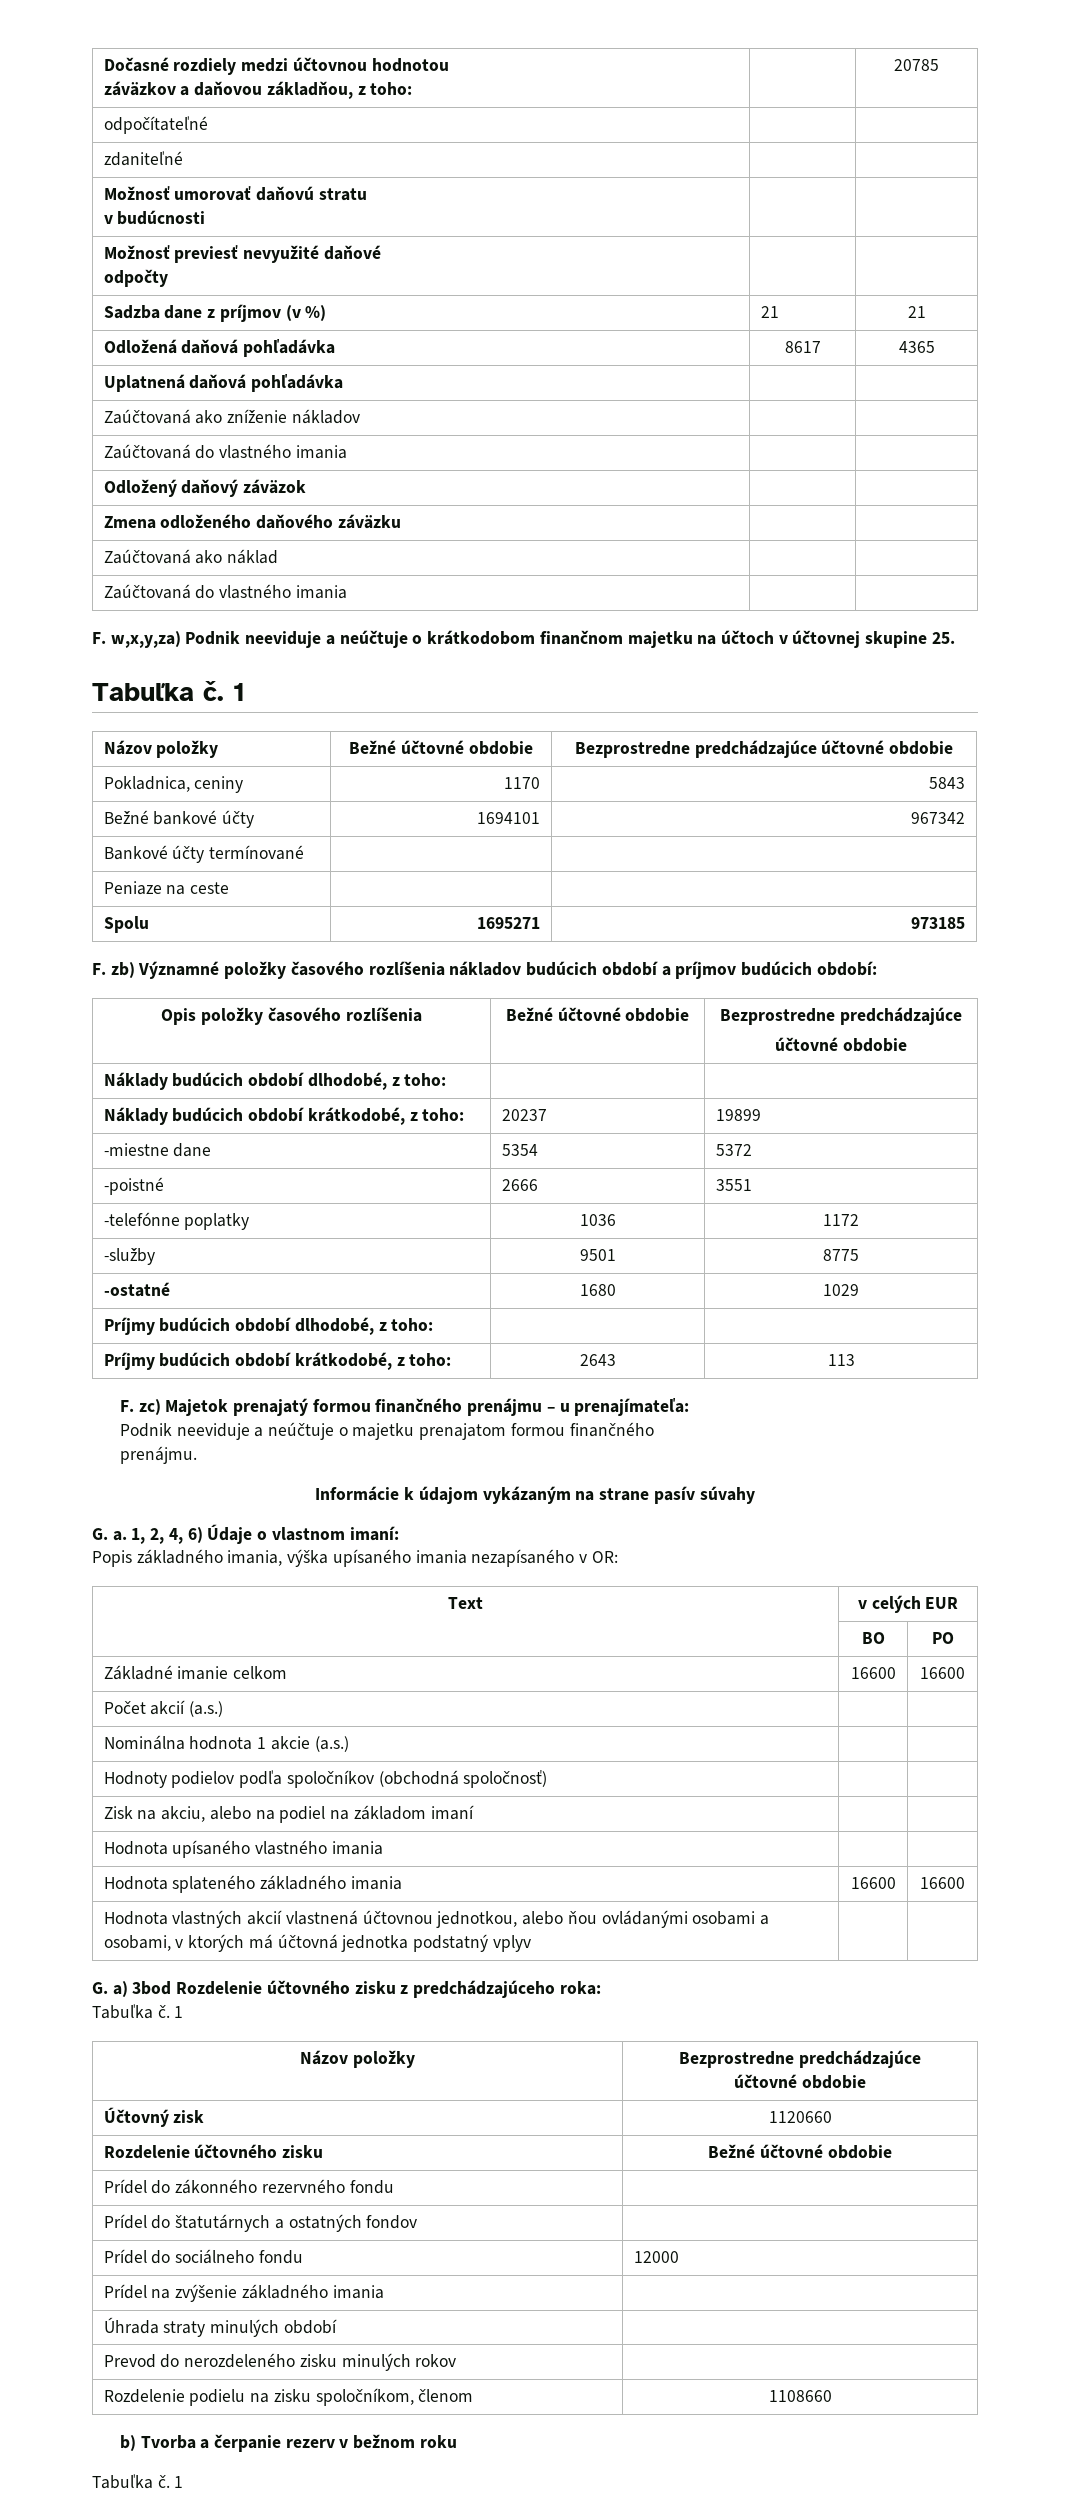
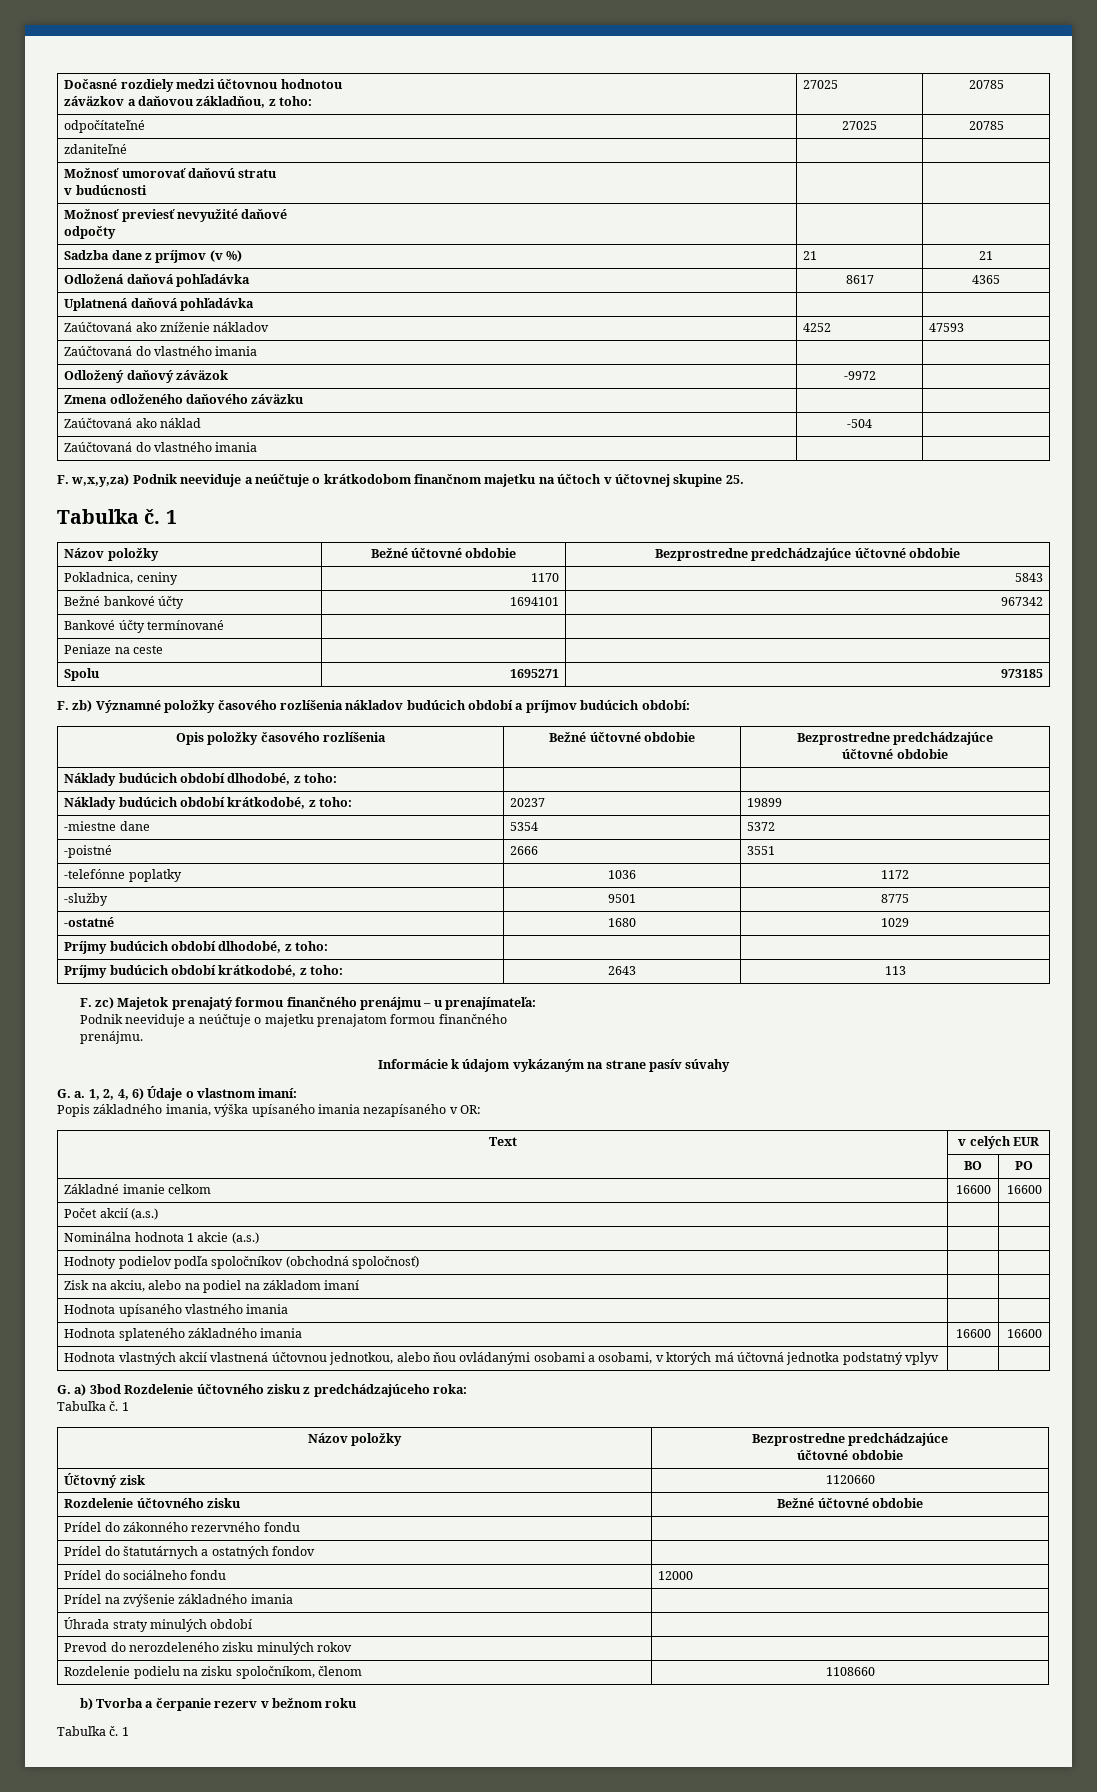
  Dočasné rozdiely medzi účtovnou hodnotou
- záväzkov a daňovou základňou, z toho: | | 20785
+ záväzkov a daňovou základňou, z toho: | 27025 | 20785
- odpočítateľné | |
+ odpočítateľné | 27025 | 20785
- Zaúčtovaná ako zníženie nákladov | |
+ Zaúčtovaná ako zníženie nákladov | 4252 | 47593
- Odložený daňový záväzok | |
+ Odložený daňový záväzok | -9972 |
- Zaúčtovaná ako náklad | |
+ Zaúčtovaná ako náklad | -504 |

